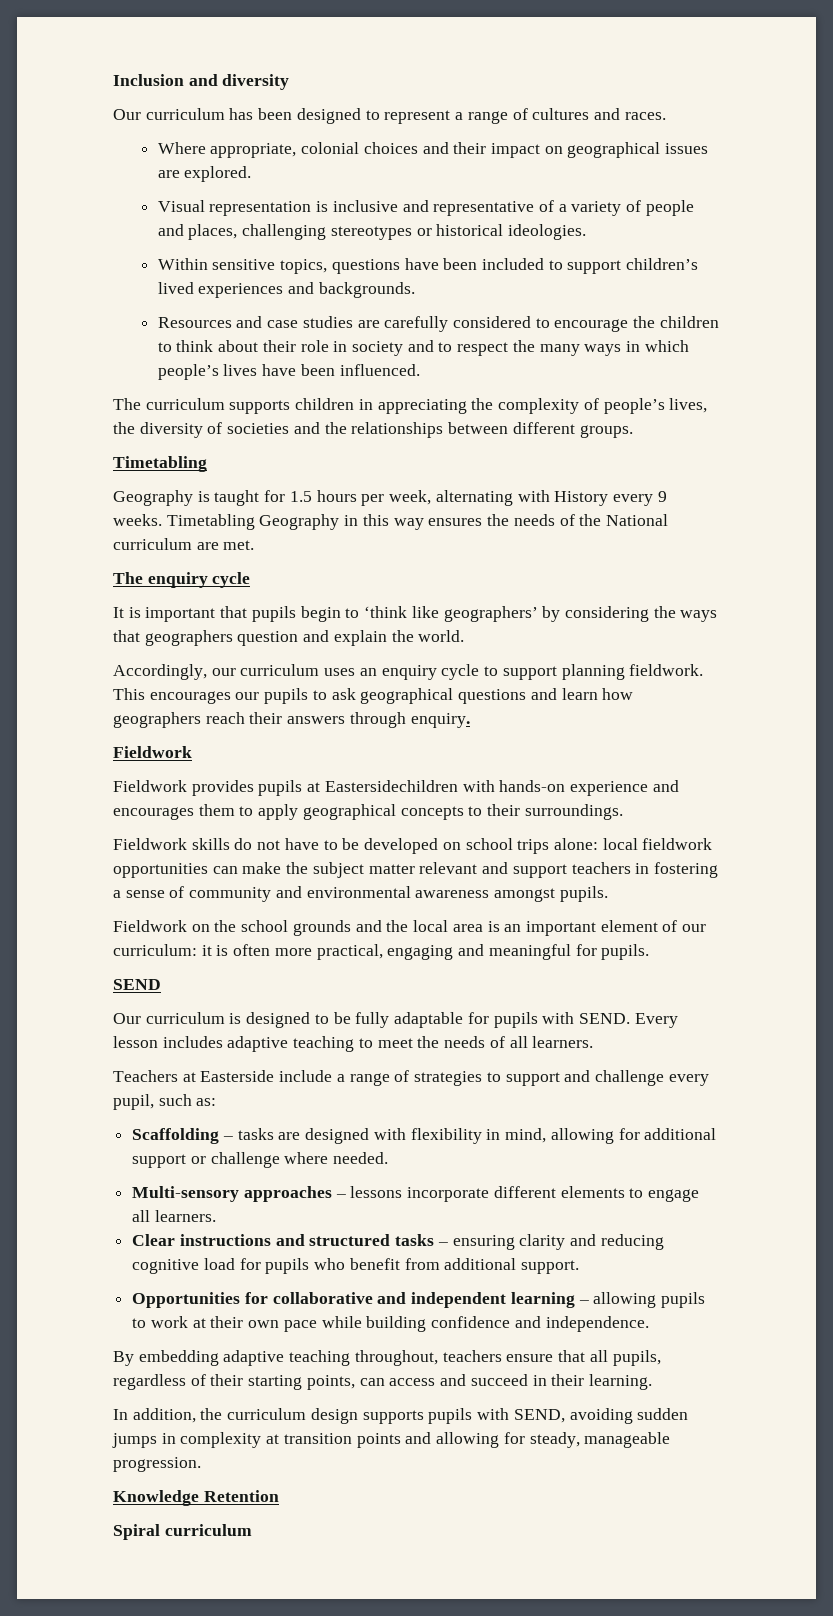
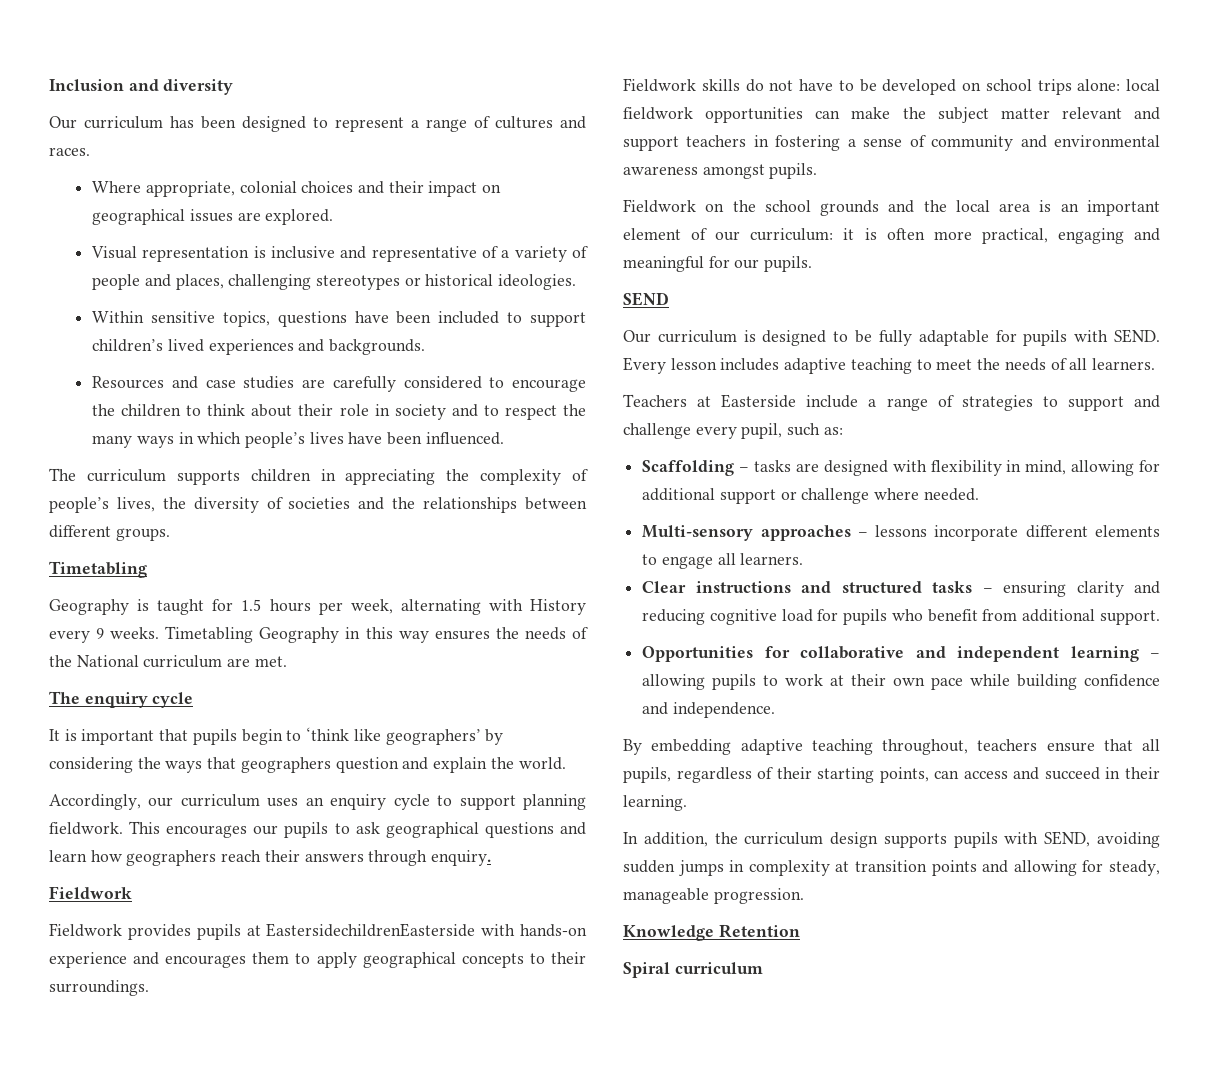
- Fieldwork provides pupils at Eastersidechildren with hands-on experience and encourages them to apply geographical concepts to their surroundings.
+ Fieldwork provides pupils at EastersidechildrenEasterside with hands-on experience and encourages them to apply geographical concepts to their surroundings.
- Fieldwork on the school grounds and the local area is an important element of our curriculum: it is often more practical, engaging and meaningful for pupils.
+ Fieldwork on the school grounds and the local area is an important element of our curriculum: it is often more practical, engaging and meaningful for our pupils.

